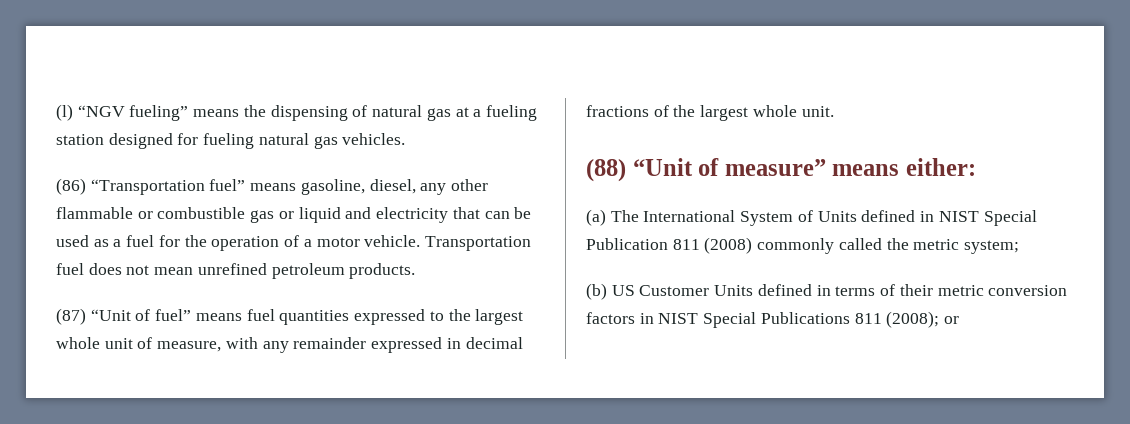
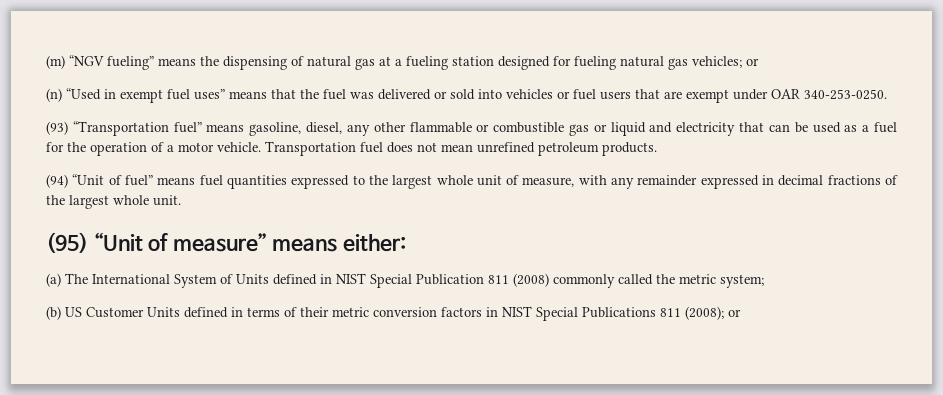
- (l) “NGV fueling” means the dispensing of natural gas at a fueling station designed for fueling natural gas vehicles.
- (86) “Transportation fuel” means gasoline, diesel, any other flammable or combustible gas or liquid and electricity that can be used as a fuel for the operation of a motor vehicle.
+ (m) “NGV fueling” means the dispensing of natural gas at a fueling station designed for fueling natural gas vehicles; or
+ (n) “Used in exempt fuel uses” means that the fuel was delivered or sold into vehicles or fuel users that are exempt under OAR 340-253-0250.
+ (93) “Transportation fuel” means gasoline, diesel, any other flammable or combustible gas or liquid and electricity that can be used as a fuel for the operation of a motor vehicle.
- (87) “Unit of fuel” means fuel quantities expressed to the largest whole unit of measure, with any remainder expressed in decimal fractions of the largest whole unit.
+ (94) “Unit of fuel” means fuel quantities expressed to the largest whole unit of measure, with any remainder expressed in decimal fractions of the largest whole unit.
- (88) “Unit of measure” means either:
+ (95) “Unit of measure” means either:

